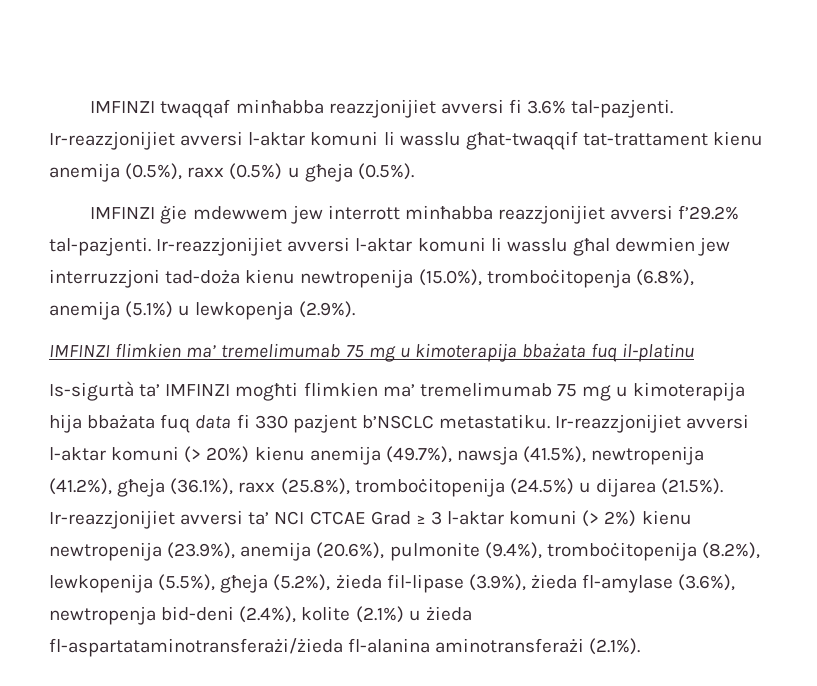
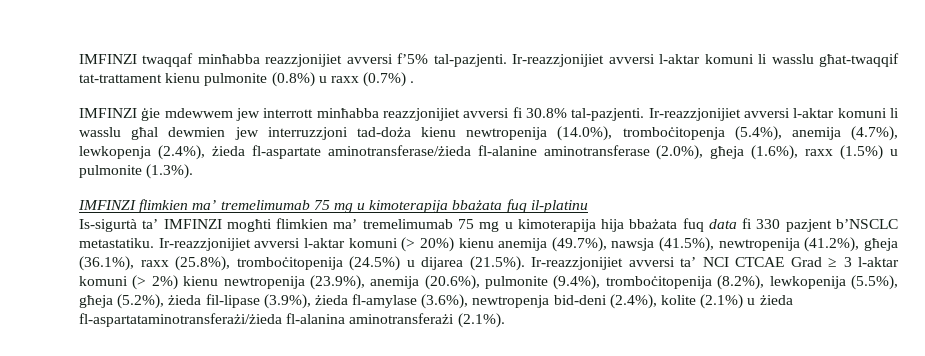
- IMFINZI twaqqaf minħabba reazzjonijiet avversi fi 3.6% tal-pazjenti.
+ IMFINZI twaqqaf minħabba reazzjonijiet avversi f’5% tal-pazjenti.
- Ir-reazzjonijiet avversi l-aktar komuni li wasslu għat-twaqqif tat-trattament kienu anemija (0.5%), raxx (0.5%) u għeja (0.5%).
+ Ir-reazzjonijiet avversi l-aktar komuni li wasslu għat-twaqqif tat-trattament kienu pulmonite (0.8%) u raxx (0.7%) .
- IMFINZI ġie mdewwem jew interrott minħabba reazzjonijiet avversi f’29.2% tal-pazjenti.
+ IMFINZI ġie mdewwem jew interrott minħabba reazzjonijiet avversi fi 30.8% tal-pazjenti.
- Ir-reazzjonijiet avversi l-aktar komuni li wasslu għal dewmien jew interruzzjoni tad-doża kienu newtropenija (15.0%), tromboċitopenja (6.8%), anemija (5.1%) u lewkopenja (2.9%).
+ Ir-reazzjonijiet avversi l-aktar komuni li wasslu għal dewmien jew interruzzjoni tad-doża kienu newtropenija (14.0%), tromboċitopenja (5.4%), anemija (4.7%), lewkopenja (2.4%), żieda fl-aspartate aminotransferase/żieda fl-alanine aminotransferase (2.0%), għeja (1.6%), raxx (1.5%) u pulmonite (1.3%).

